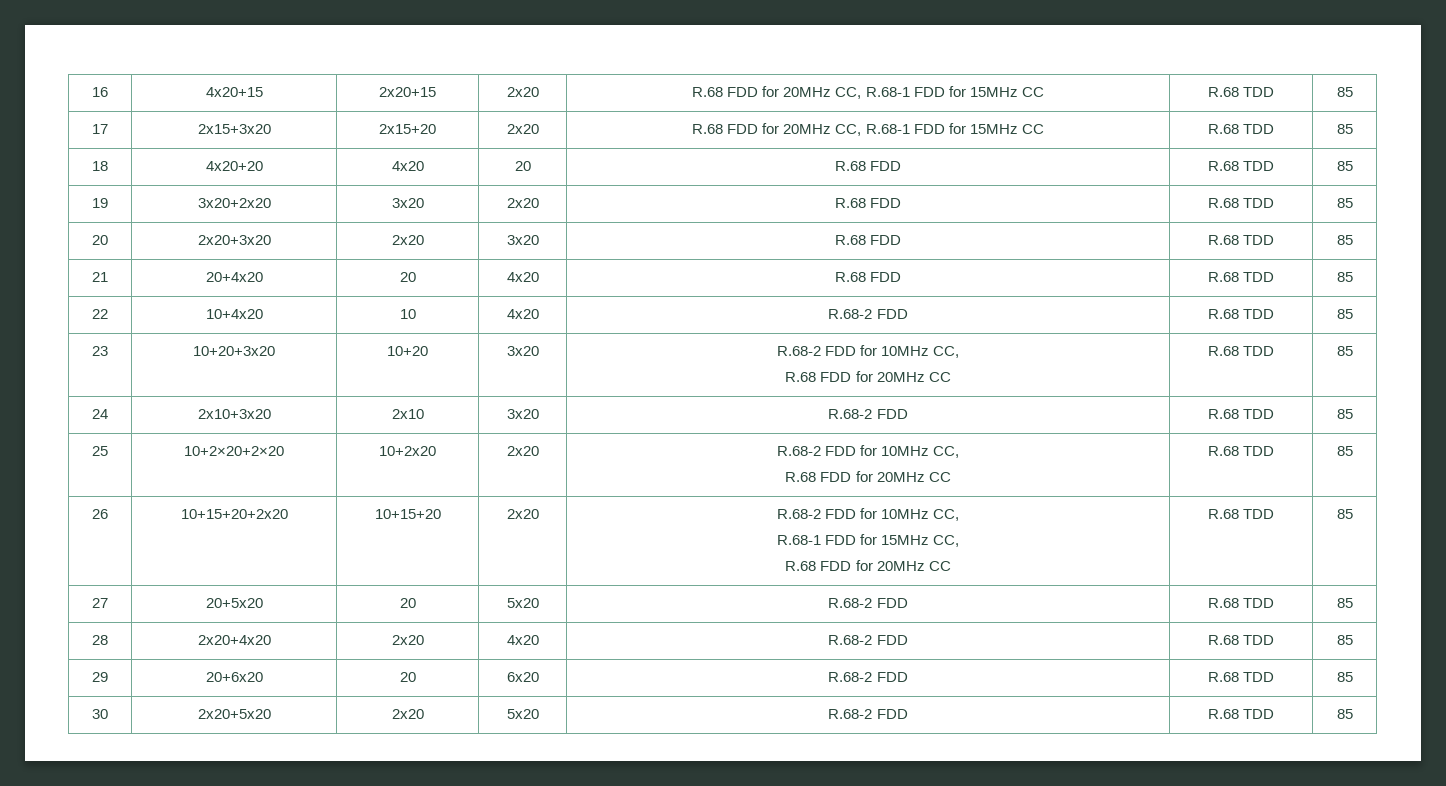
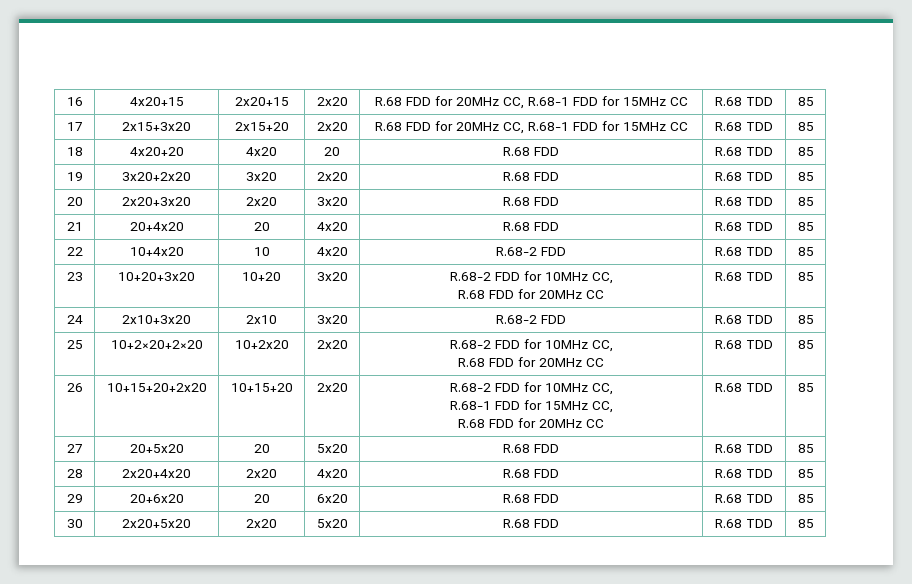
- 27 | 20+5x20 | 20 | 5x20 | R.68-2 FDD | R.68 TDD | 85
+ 27 | 20+5x20 | 20 | 5x20 | R.68 FDD | R.68 TDD | 85
- 28 | 2x20+4x20 | 2x20 | 4x20 | R.68-2 FDD | R.68 TDD | 85
+ 28 | 2x20+4x20 | 2x20 | 4x20 | R.68 FDD | R.68 TDD | 85
- 29 | 20+6x20 | 20 | 6x20 | R.68-2 FDD | R.68 TDD | 85
+ 29 | 20+6x20 | 20 | 6x20 | R.68 FDD | R.68 TDD | 85
- 30 | 2x20+5x20 | 2x20 | 5x20 | R.68-2 FDD | R.68 TDD | 85
+ 30 | 2x20+5x20 | 2x20 | 5x20 | R.68 FDD | R.68 TDD | 85

